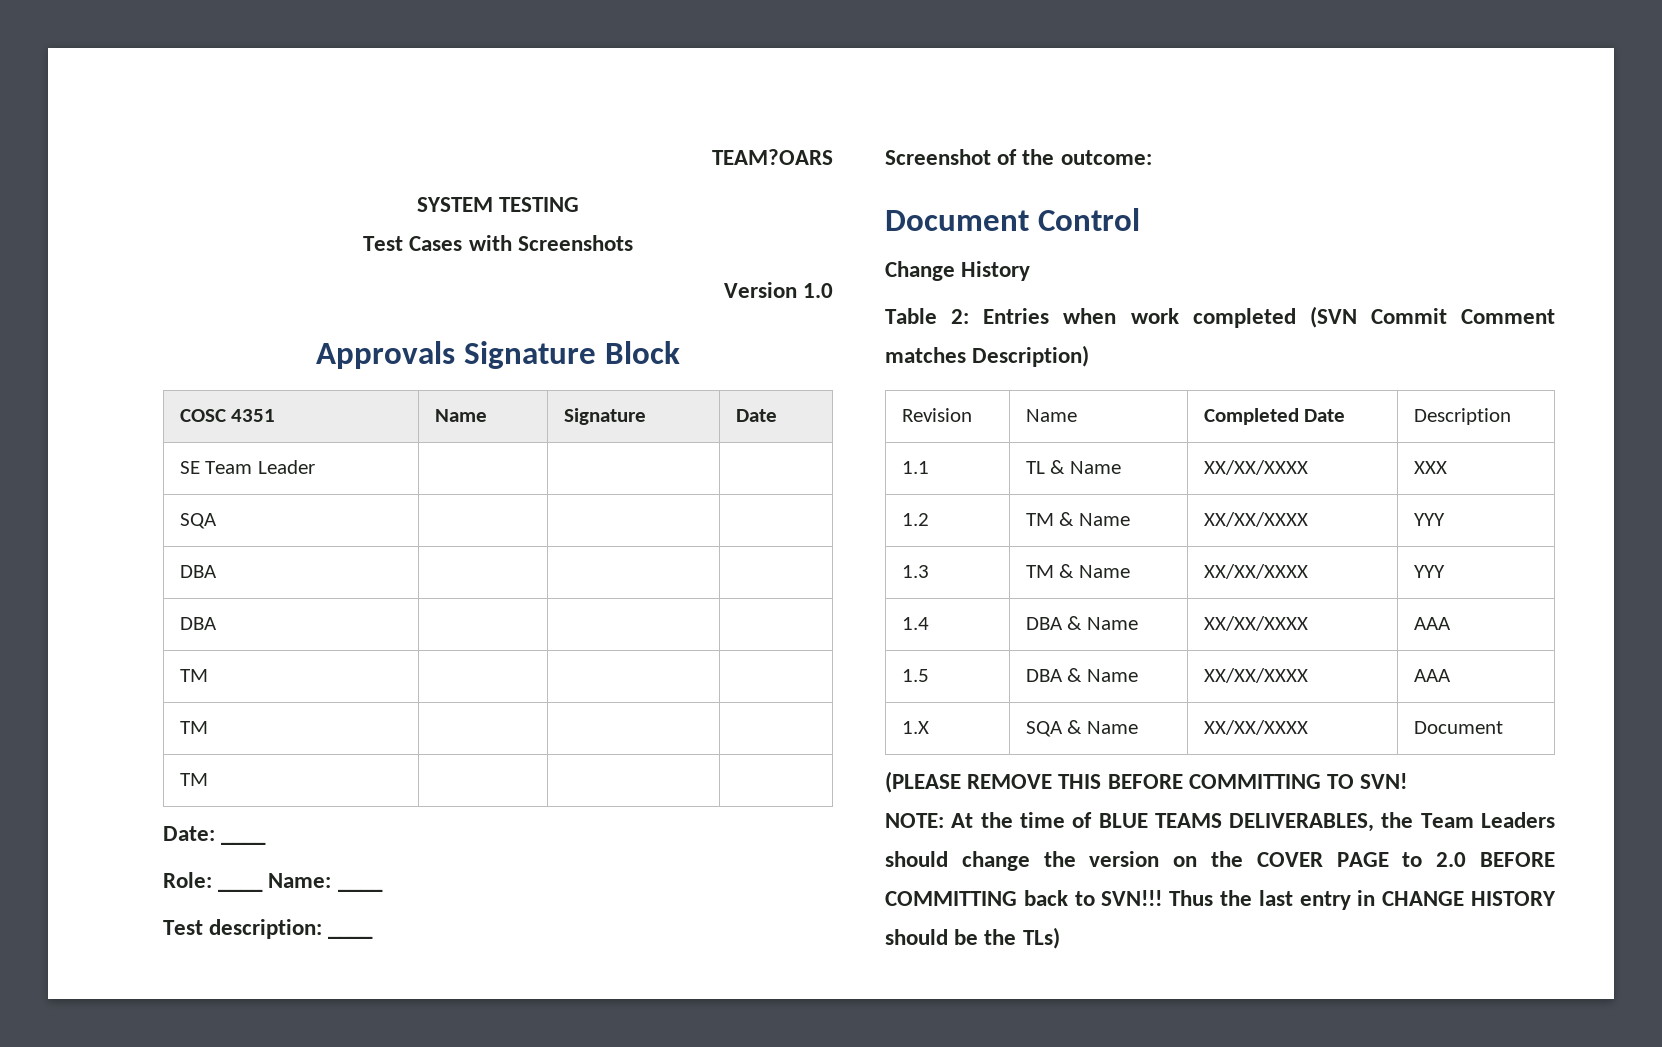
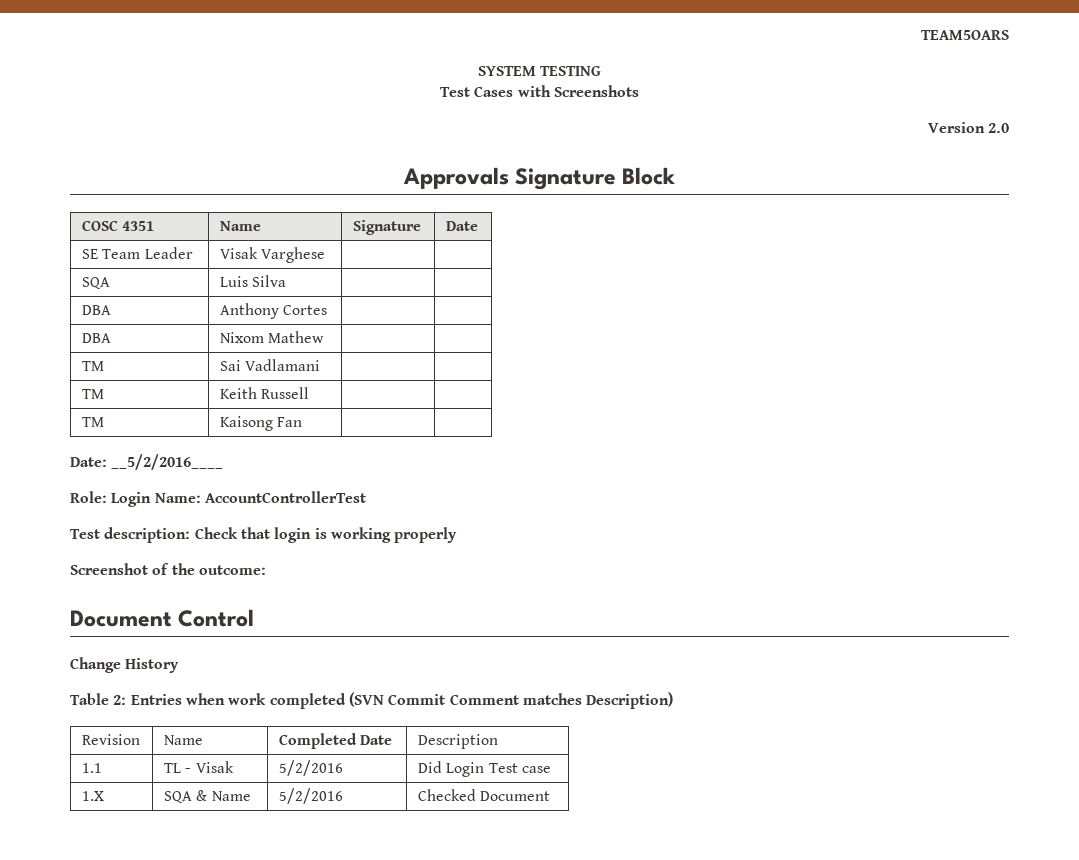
- TEAM?OARS
+ TEAM5OARS
- Version 1.0
+ Version 2.0
- SE Team Leader | | |
+ SE Team Leader | Visak Varghese | |
- SQA | | |
- DBA | | |
- DBA | | |
- TM | | |
- TM | | |
- TM | | |
+ SQA | Luis Silva | |
+ DBA | Anthony Cortes | |
+ DBA | Nixom Mathew | |
+ TM | Sai Vadlamani | |
+ TM | Keith Russell | |
+ TM | Kaisong Fan | |
- Date: ____
+ Date: __5/2/2016____
- Role: ____ Name: ____
+ Role: Login Name: AccountControllerTest
- Test description: ____
+ Test description: Check that login is working properly
- 1.1 | TL & Name | XX/XX/XXXX | XXX
- 1.2 | TM & Name | XX/XX/XXXX | YYY
- 1.3 | TM & Name | XX/XX/XXXX | YYY
- 1.4 | DBA & Name | XX/XX/XXXX | AAA
- 1.5 | DBA & Name | XX/XX/XXXX | AAA
+ 1.1 | TL - Visak | 5/2/2016 | Did Login Test case
- 1.X | SQA & Name | XX/XX/XXXX | Document
- (PLEASE REMOVE THIS BEFORE COMMITTING TO SVN!
- NOTE: At the time of BLUE TEAMS DELIVERABLES, the Team Leaders should change the version on the COVER PAGE to 2.0 BEFORE COMMITTING back to SVN!!! Thus the last entry in CHANGE HISTORY should be the TLs)
+ 1.X | SQA & Name | 5/2/2016 | Checked Document

